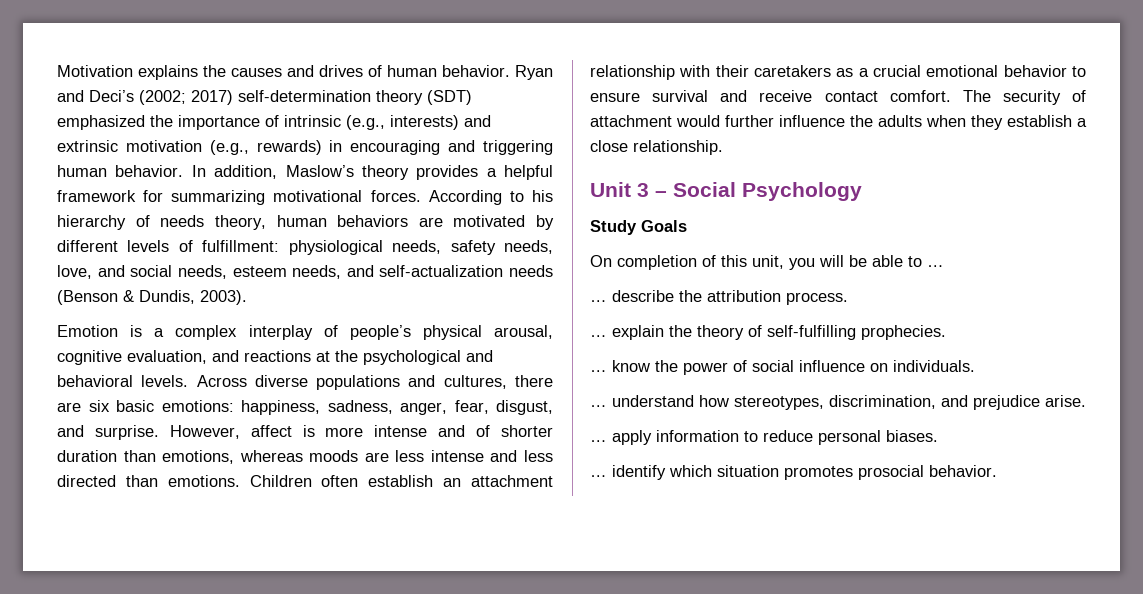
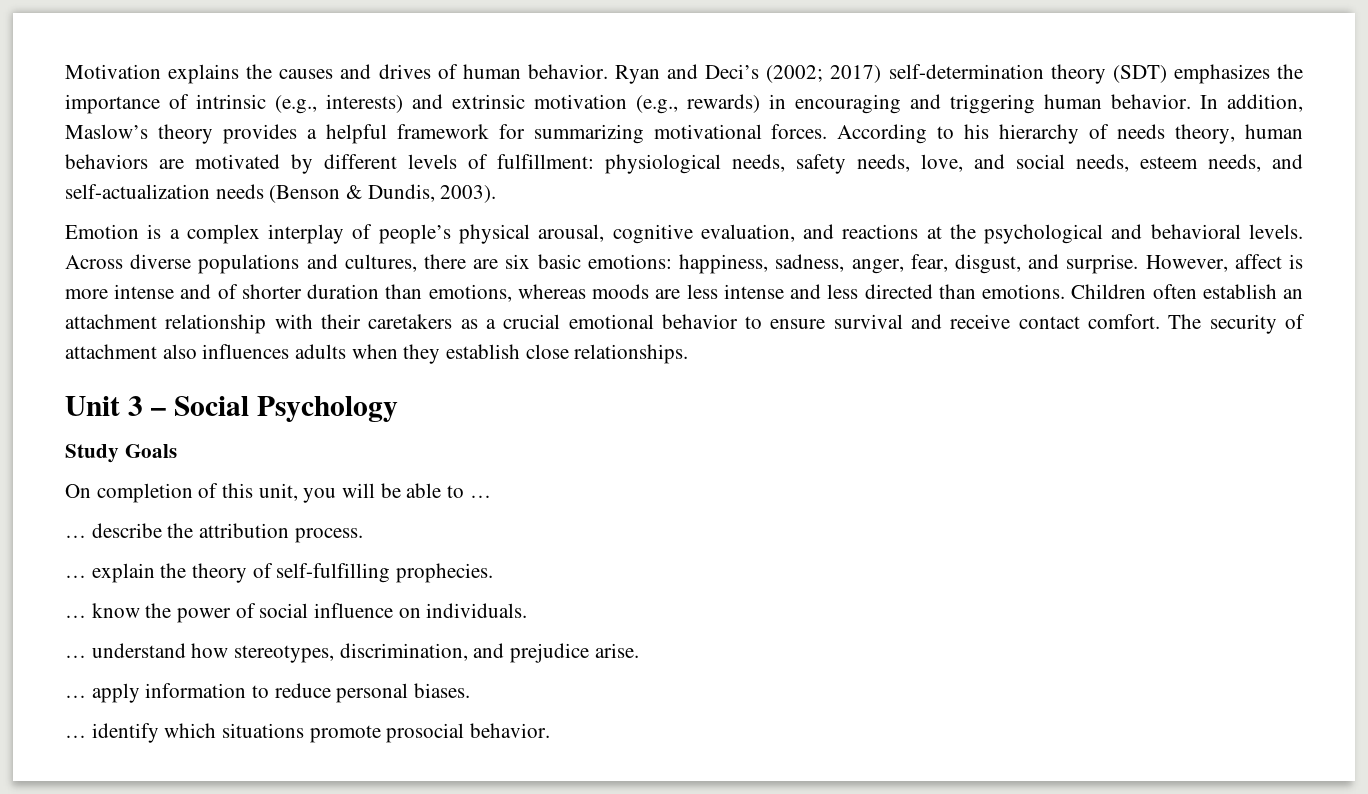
- Ryan and Deci’s (2002; 2017) self-determination theory (SDT) emphasized the importance of intrinsic (e.g., interests) and extrinsic motivation (e.g., rewards) in encouraging and triggering human behavior.
+ Ryan and Deci’s (2002; 2017) self-determination theory (SDT) emphasizes the importance of intrinsic (e.g., interests) and extrinsic motivation (e.g., rewards) in encouraging and triggering human behavior.
- The security of attachment would further influence the adults when they establish a close relationship.
+ The security of attachment also influences adults when they establish close relationships.
- … identify which situation promotes prosocial behavior.
+ … identify which situations promote prosocial behavior.

